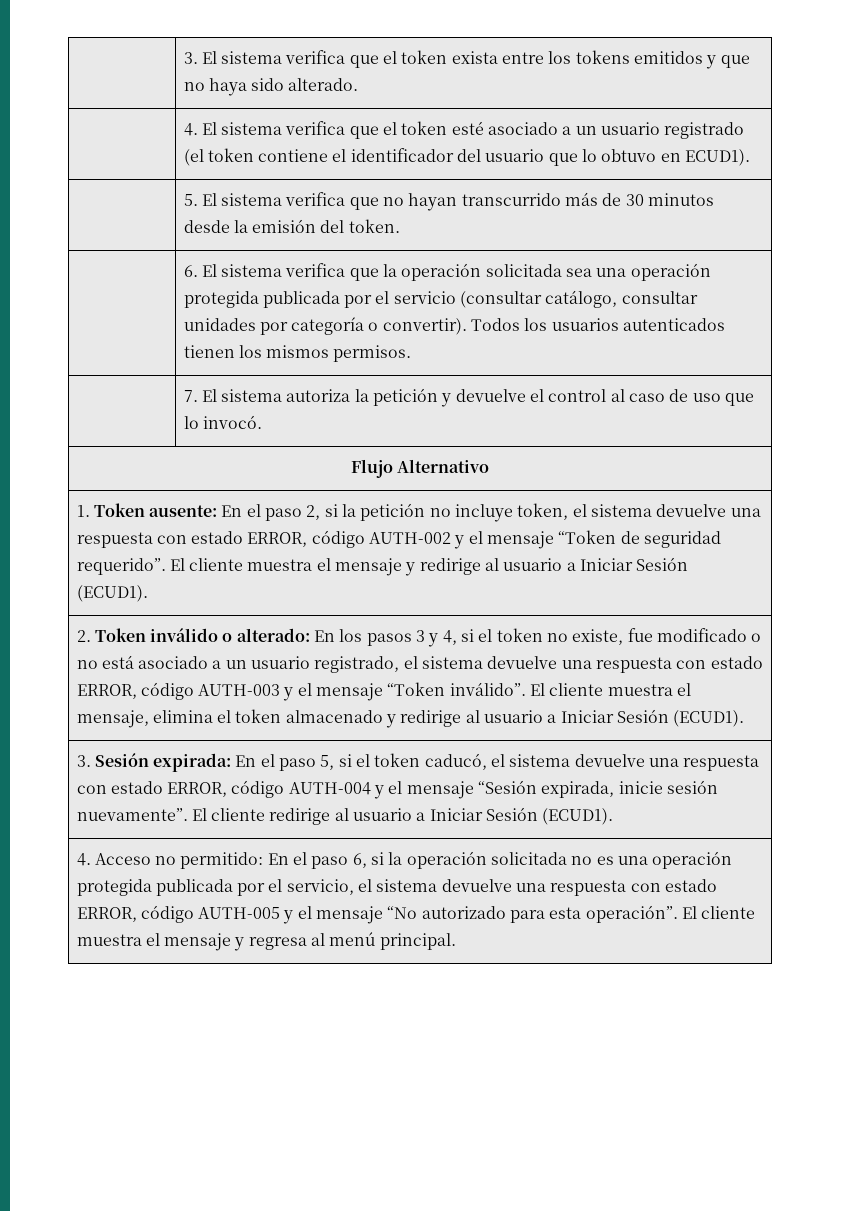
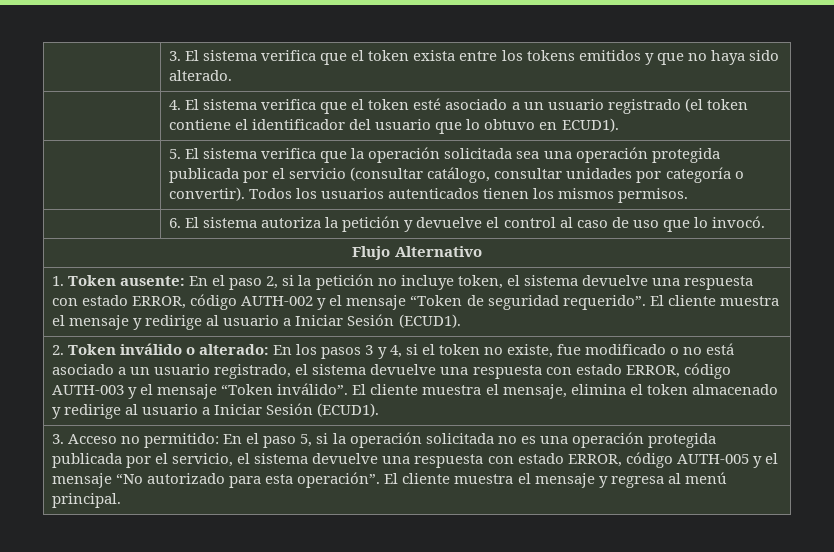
- | 5. El sistema verifica que no hayan transcurrido más de 30 minutos desde la emisión del token.
- | 6. El sistema verifica que la operación solicitada sea una operación protegida publicada por el servicio (consultar catálogo, consultar unidades por categoría o convertir). Todos los usuarios autenticados tienen los mismos permisos.
+ | 5. El sistema verifica que la operación solicitada sea una operación protegida publicada por el servicio (consultar catálogo, consultar unidades por categoría o convertir). Todos los usuarios autenticados tienen los mismos permisos.
- | 7. El sistema autoriza la petición y devuelve el control al caso de uso que lo invocó.
+ | 6. El sistema autoriza la petición y devuelve el control al caso de uso que lo invocó.
- 3. Sesión expirada: En el paso 5, si el token caducó, el sistema devuelve una respuesta con estado ERROR, código AUTH-004 y el mensaje “Sesión expirada, inicie sesión nuevamente”. El cliente redirige al usuario a Iniciar Sesión (ECUD1).
- 4. Acceso no permitido: En el paso 6, si la operación solicitada no es una operación protegida publicada por el servicio, el sistema devuelve una respuesta con estado ERROR, código AUTH-005 y el mensaje “No autorizado para esta operación”.
+ 3. Acceso no permitido: En el paso 5, si la operación solicitada no es una operación protegida publicada por el servicio, el sistema devuelve una respuesta con estado ERROR, código AUTH-005 y el mensaje “No autorizado para esta operación”.

